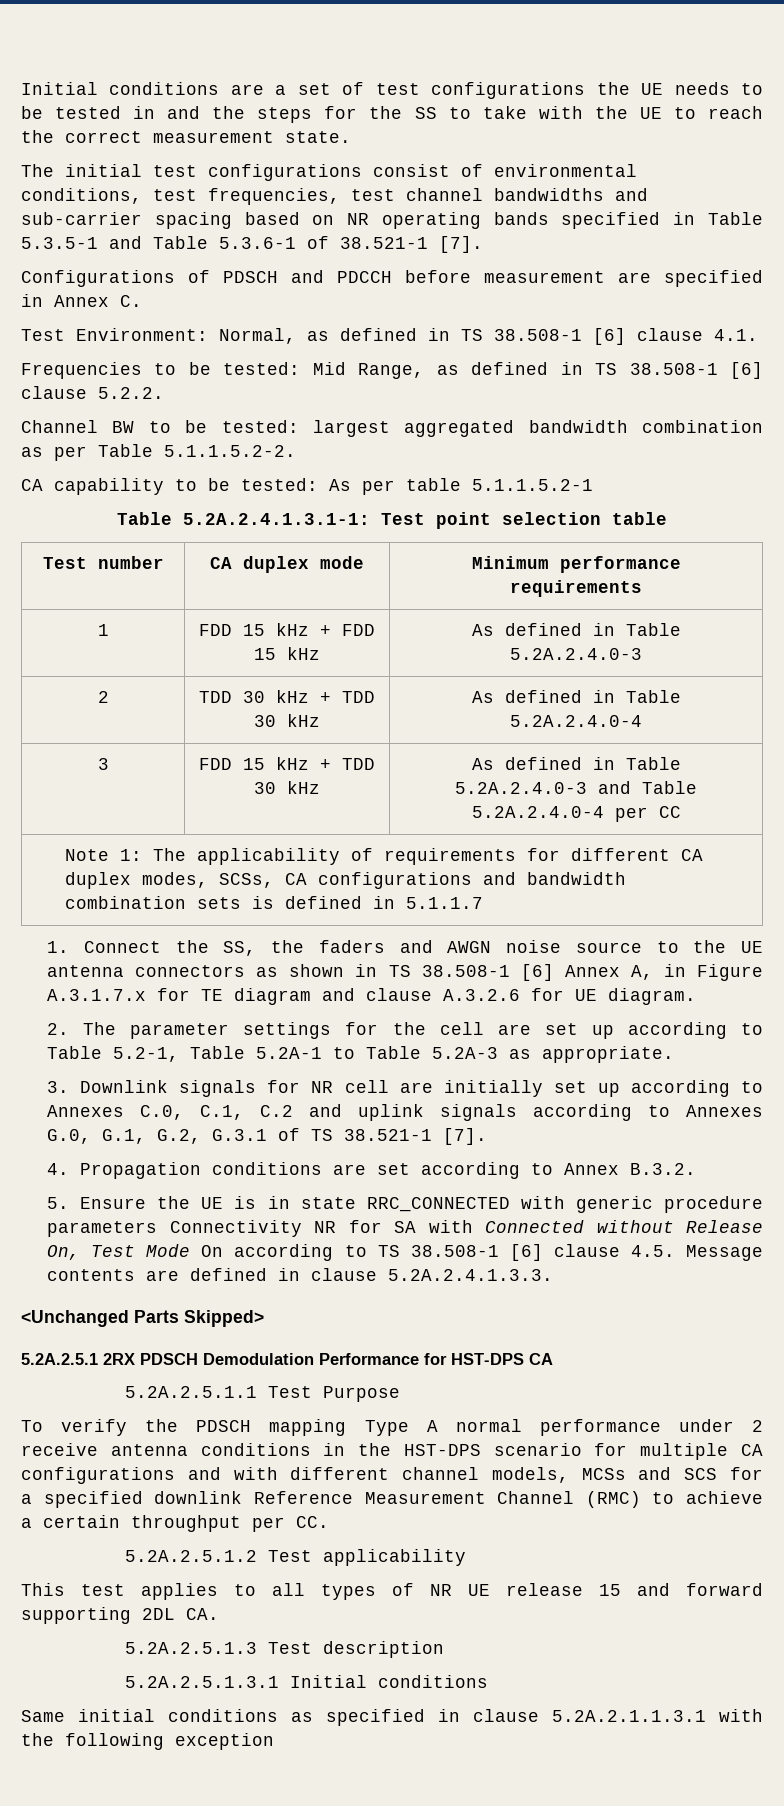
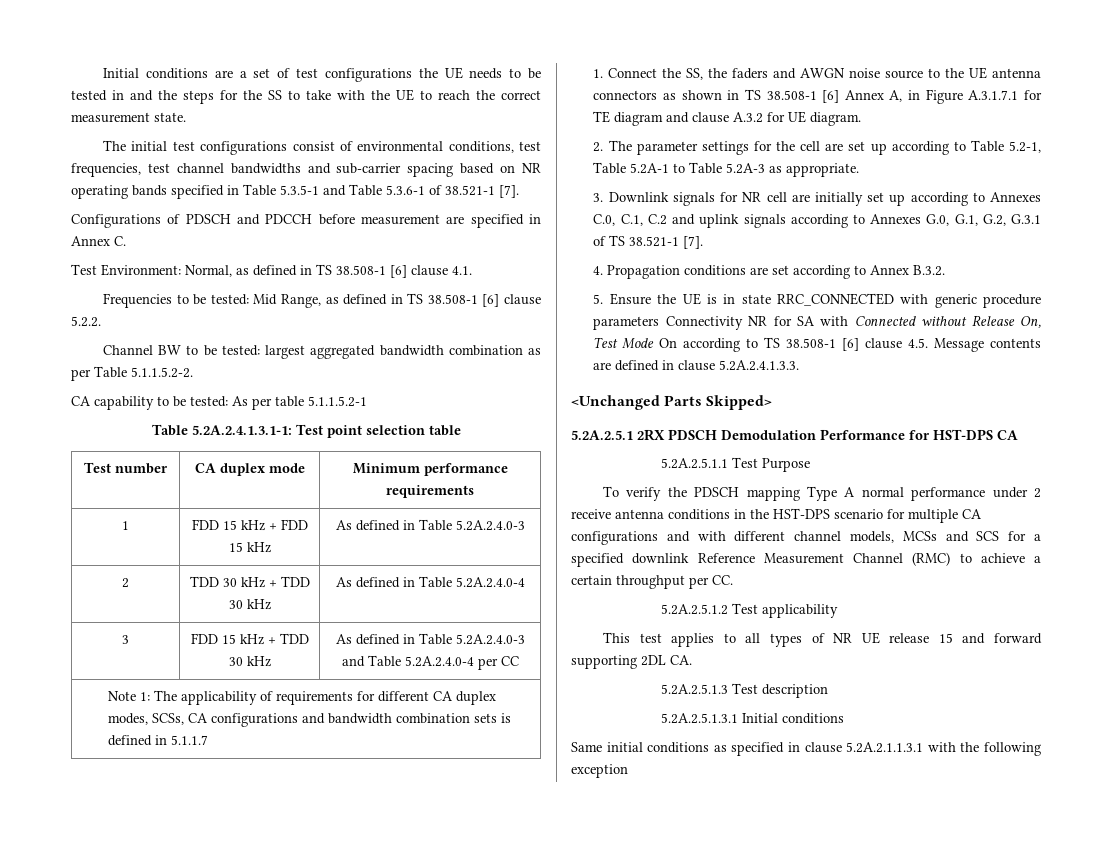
- 1. Connect the SS, the faders and AWGN noise source to the UE antenna connectors as shown in TS 38.508-1 [6] Annex A, in Figure A.3.1.7.x for TE diagram and clause A.3.2.6 for UE diagram.
+ 1. Connect the SS, the faders and AWGN noise source to the UE antenna connectors as shown in TS 38.508-1 [6] Annex A, in Figure A.3.1.7.1 for TE diagram and clause A.3.2 for UE diagram.

